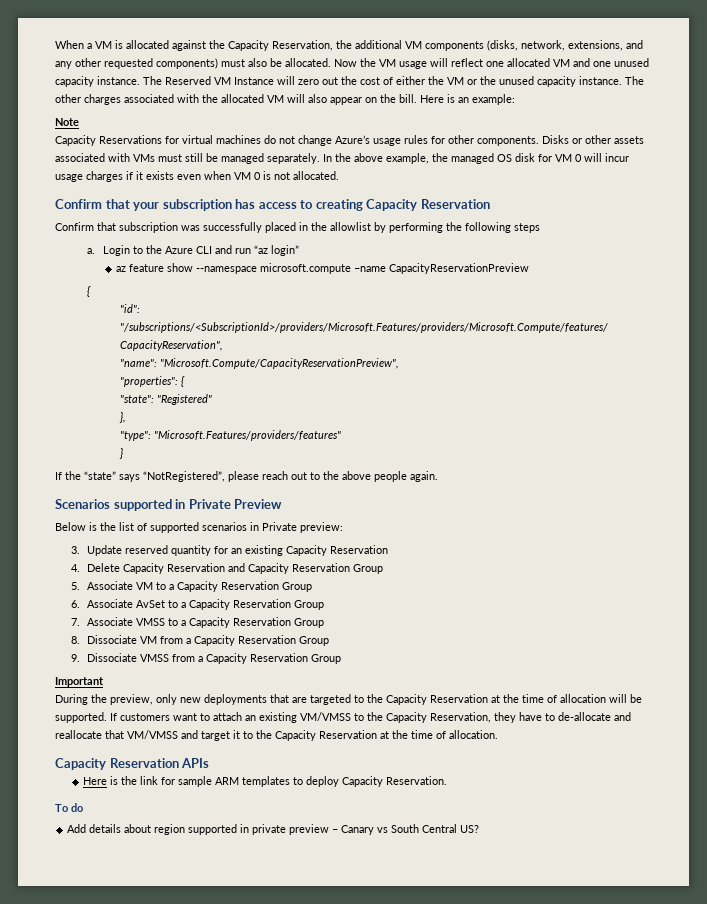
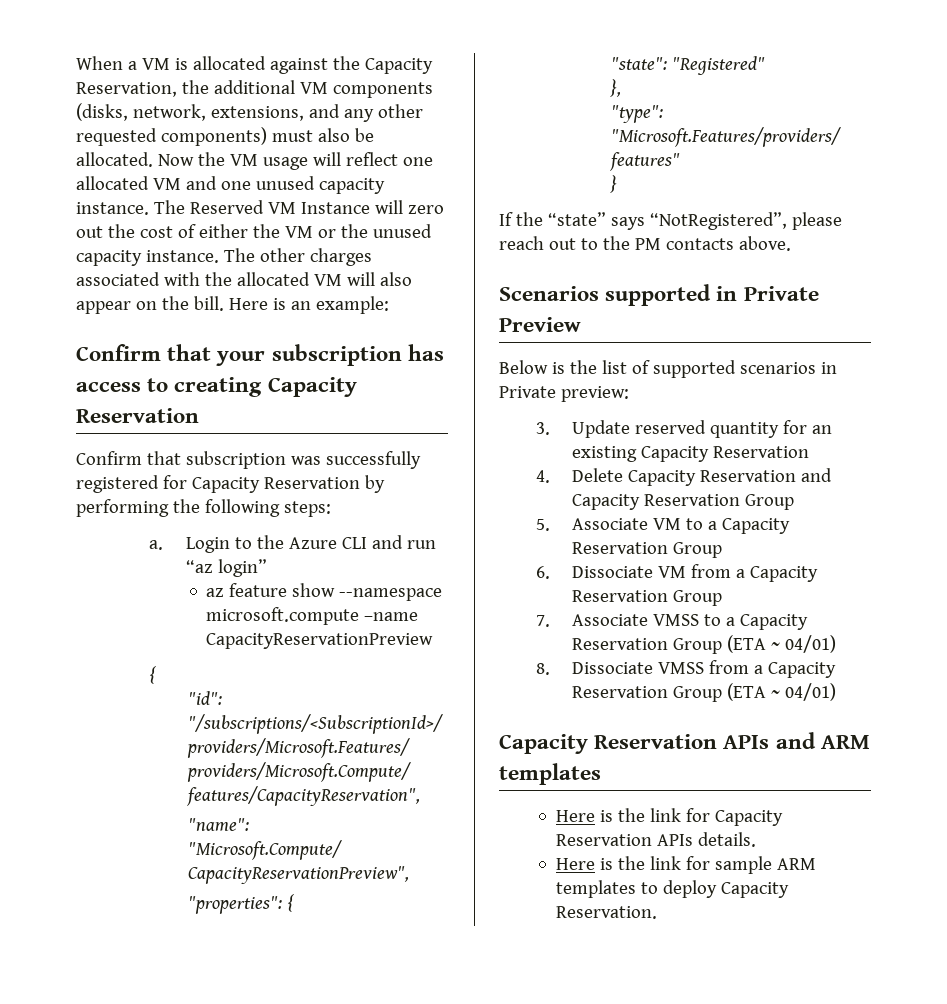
- Note
- Capacity Reservations for virtual machines do not change Azure’s usage rules for other components. Disks or other assets associated with VMs must still be managed separately. In the above example, the managed OS disk for VM 0 will incur usage charges if it exists even when VM 0 is not allocated.
- Confirm that subscription was successfully placed in the allowlist by performing the following steps
+ Confirm that subscription was successfully registered for Capacity Reservation by performing the following steps:
- If the “state” says “NotRegistered”, please reach out to the above people again.
+ If the “state” says “NotRegistered”, please reach out to the PM contacts above.
- 6. Associate AvSet to a Capacity Reservation Group
+ 6. Dissociate VM from a Capacity Reservation Group
- 7. Associate VMSS to a Capacity Reservation Group
- 8. Dissociate VM from a Capacity Reservation Group
- 9. Dissociate VMSS from a Capacity Reservation Group
- Important
- During the preview, only new deployments that are targeted to the Capacity Reservation at the time of allocation will be supported. If customers want to attach an existing VM/VMSS to the Capacity Reservation, they have to de-allocate and reallocate that VM/VMSS and target it to the Capacity Reservation at the time of allocation.
- Capacity Reservation APIs
+ 7. Associate VMSS to a Capacity Reservation Group (ETA ~ 04/01)
+ 8. Dissociate VMSS from a Capacity Reservation Group (ETA ~ 04/01)
+ Capacity Reservation APIs and ARM templates
+ Here is the link for Capacity Reservation APIs details.
- To do
- Add details about region supported in private preview – Canary vs South Central US?

